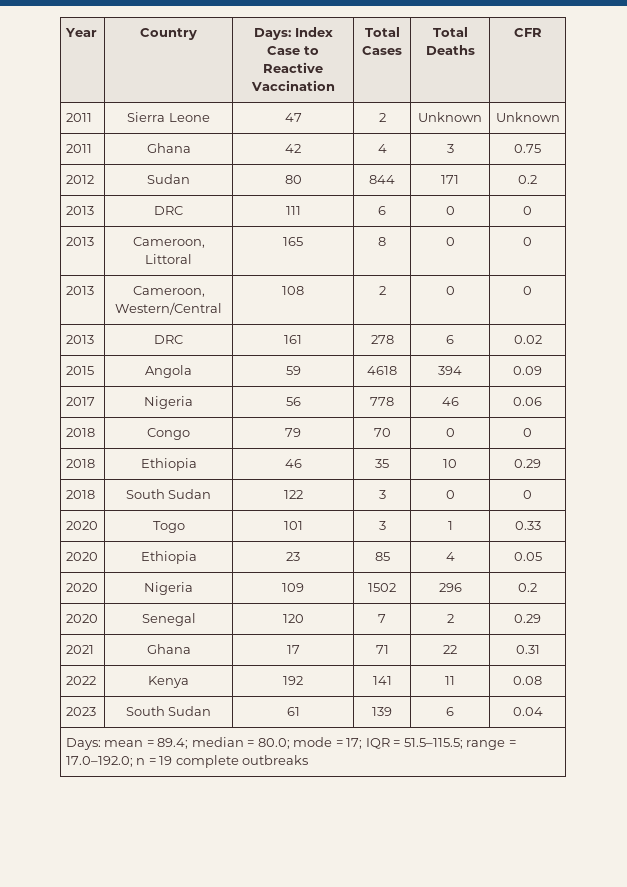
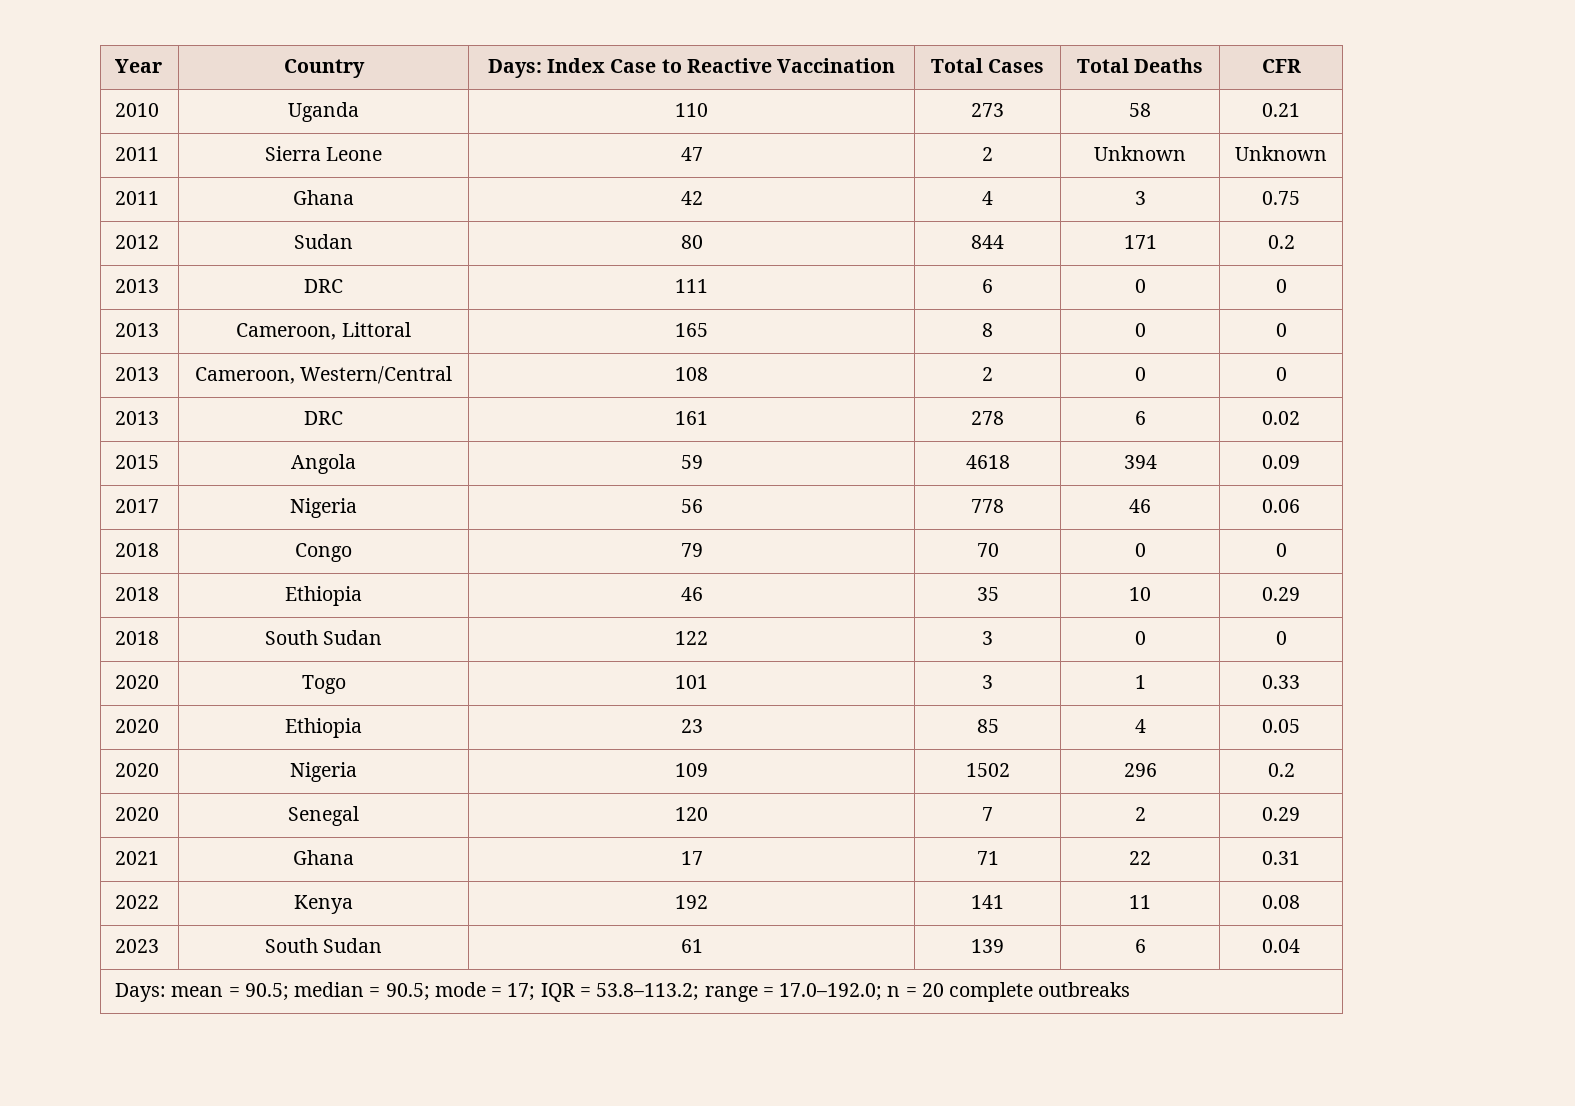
+ 2010 | Uganda | 110 | 273 | 58 | 0.21
- Days: mean = 89.4; median = 80.0; mode = 17; IQR = 51.5–115.5; range = 17.0–192.0; n = 19 complete outbreaks
+ Days: mean = 90.5; median = 90.5; mode = 17; IQR = 53.8–113.2; range = 17.0–192.0; n = 20 complete outbreaks

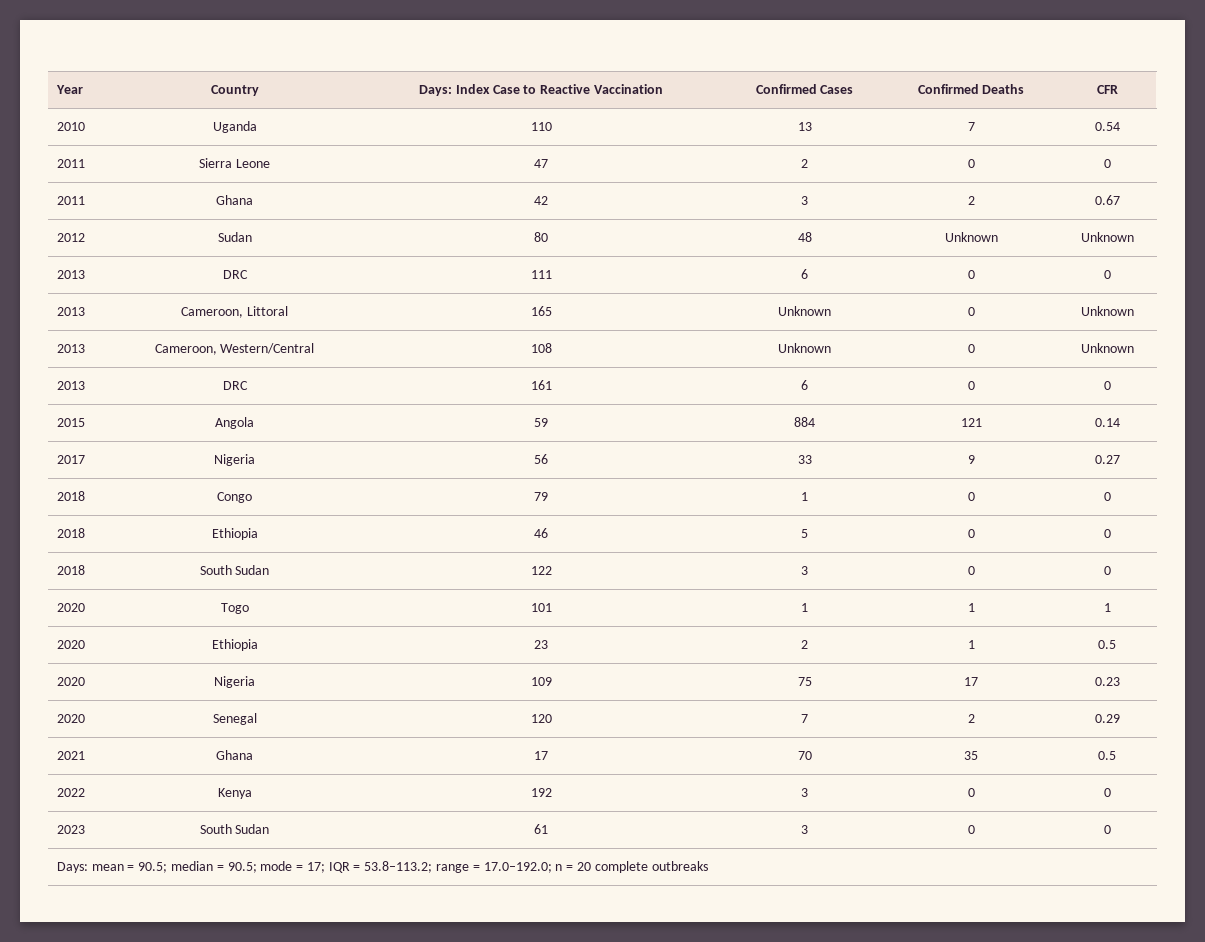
- Year | Country | Days: Index Case to Reactive Vaccination | Total Cases | Total Deaths | CFR
+ Year | Country | Days: Index Case to Reactive Vaccination | Confirmed Cases | Confirmed Deaths | CFR
- 2010 | Uganda | 110 | 273 | 58 | 0.21
+ 2010 | Uganda | 110 | 13 | 7 | 0.54
- 2011 | Sierra Leone | 47 | 2 | Unknown | Unknown
+ 2011 | Sierra Leone | 47 | 2 | 0 | 0
- 2011 | Ghana | 42 | 4 | 3 | 0.75
+ 2011 | Ghana | 42 | 3 | 2 | 0.67
- 2012 | Sudan | 80 | 844 | 171 | 0.2
+ 2012 | Sudan | 80 | 48 | Unknown | Unknown
- 2013 | Cameroon, Littoral | 165 | 8 | 0 | 0
+ 2013 | Cameroon, Littoral | 165 | Unknown | 0 | Unknown
- 2013 | Cameroon, Western/Central | 108 | 2 | 0 | 0
+ 2013 | Cameroon, Western/Central | 108 | Unknown | 0 | Unknown
- 2013 | DRC | 161 | 278 | 6 | 0.02
+ 2013 | DRC | 161 | 6 | 0 | 0
- 2015 | Angola | 59 | 4618 | 394 | 0.09
+ 2015 | Angola | 59 | 884 | 121 | 0.14
- 2017 | Nigeria | 56 | 778 | 46 | 0.06
+ 2017 | Nigeria | 56 | 33 | 9 | 0.27
- 2018 | Congo | 79 | 70 | 0 | 0
+ 2018 | Congo | 79 | 1 | 0 | 0
- 2018 | Ethiopia | 46 | 35 | 10 | 0.29
+ 2018 | Ethiopia | 46 | 5 | 0 | 0
- 2020 | Togo | 101 | 3 | 1 | 0.33
+ 2020 | Togo | 101 | 1 | 1 | 1
- 2020 | Ethiopia | 23 | 85 | 4 | 0.05
+ 2020 | Ethiopia | 23 | 2 | 1 | 0.5
- 2020 | Nigeria | 109 | 1502 | 296 | 0.2
+ 2020 | Nigeria | 109 | 75 | 17 | 0.23
- 2021 | Ghana | 17 | 71 | 22 | 0.31
+ 2021 | Ghana | 17 | 70 | 35 | 0.5
- 2022 | Kenya | 192 | 141 | 11 | 0.08
+ 2022 | Kenya | 192 | 3 | 0 | 0
- 2023 | South Sudan | 61 | 139 | 6 | 0.04
+ 2023 | South Sudan | 61 | 3 | 0 | 0

